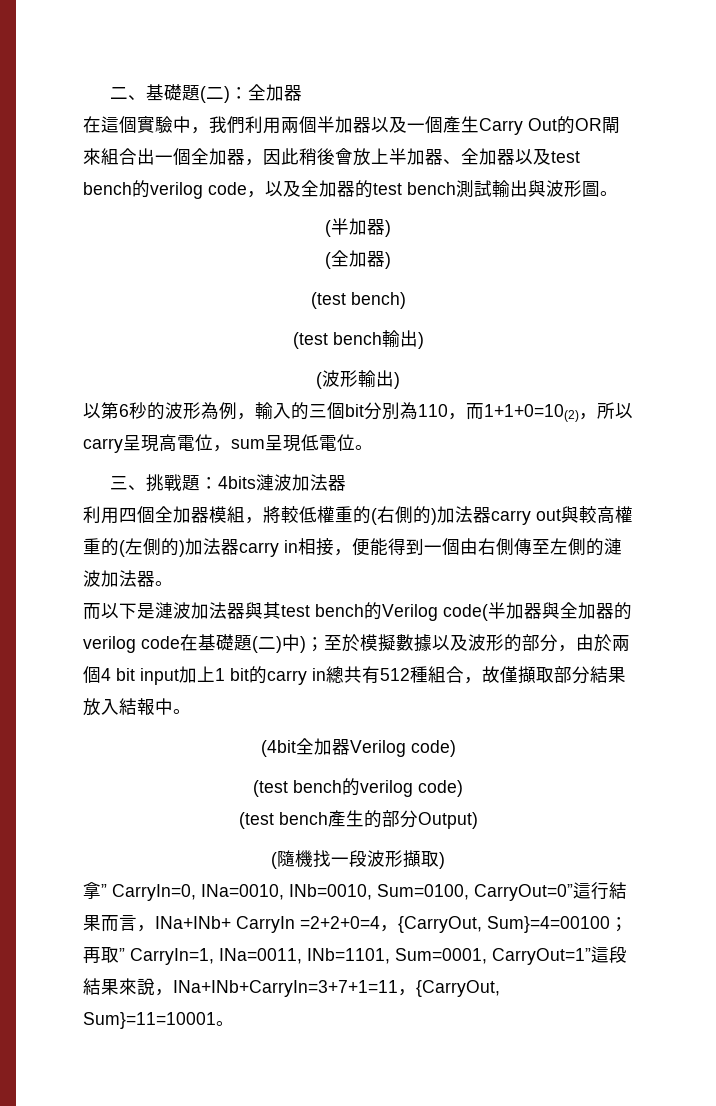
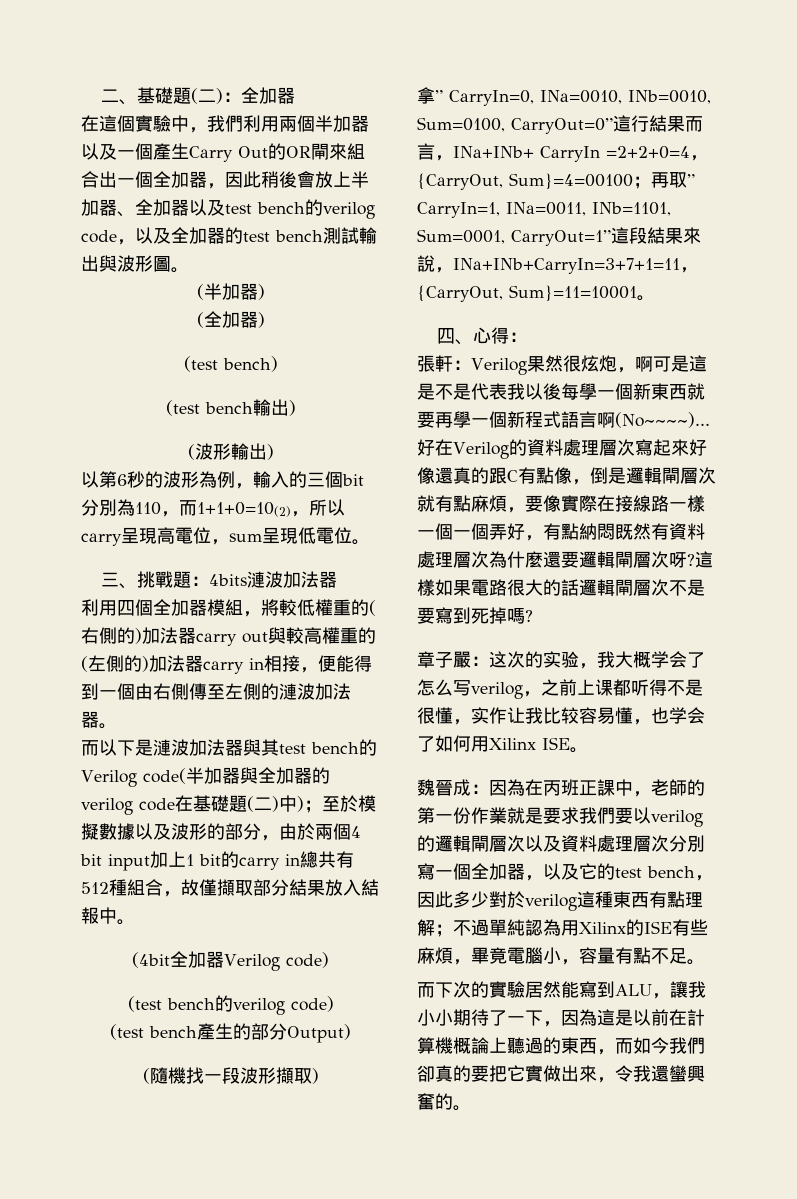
+ 四、心得：
+ 張軒：Verilog果然很炫炮，啊可是這是不是代表我以後每學一個新東西就要再學一個新程式語言啊(No~~~~)...好在Verilog的資料處理層次寫起來好像還真的跟C有點像，倒是邏輯閘層次就有點麻煩，要像實際在接線路一樣一個一個弄好，有點納悶既然有資料處理層次為什麼還要邏輯閘層次呀?這樣如果電路很大的話邏輯閘層次不是要寫到死掉嗎?
+ 章子嚴：这次的实验，我大概学会了怎么写verilog，之前上课都听得不是很懂，实作让我比较容易懂，也学会了如何用Xilinx ISE。
+ 魏晉成：因為在丙班正課中，老師的第一份作業就是要求我們要以verilog的邏輯閘層次以及資料處理層次分別寫一個全加器，以及它的test bench，因此多少對於verilog這種東西有點理解；不過單純認為用Xilinx的ISE有些麻煩，畢竟電腦小，容量有點不足。
+ 而下次的實驗居然能寫到ALU，讓我小小期待了一下，因為這是以前在計算機概論上聽過的東西，而如今我們卻真的要把它實做出來，令我還蠻興奮的。

